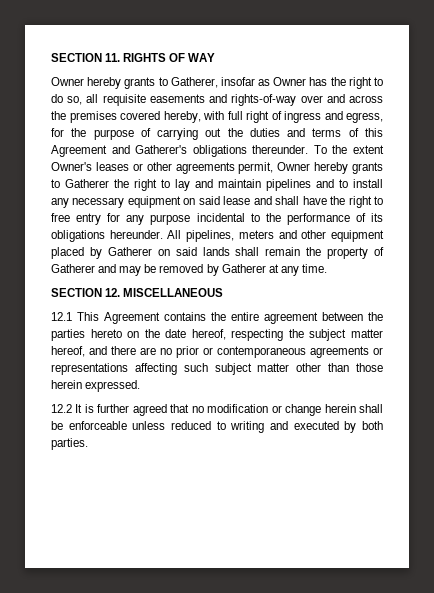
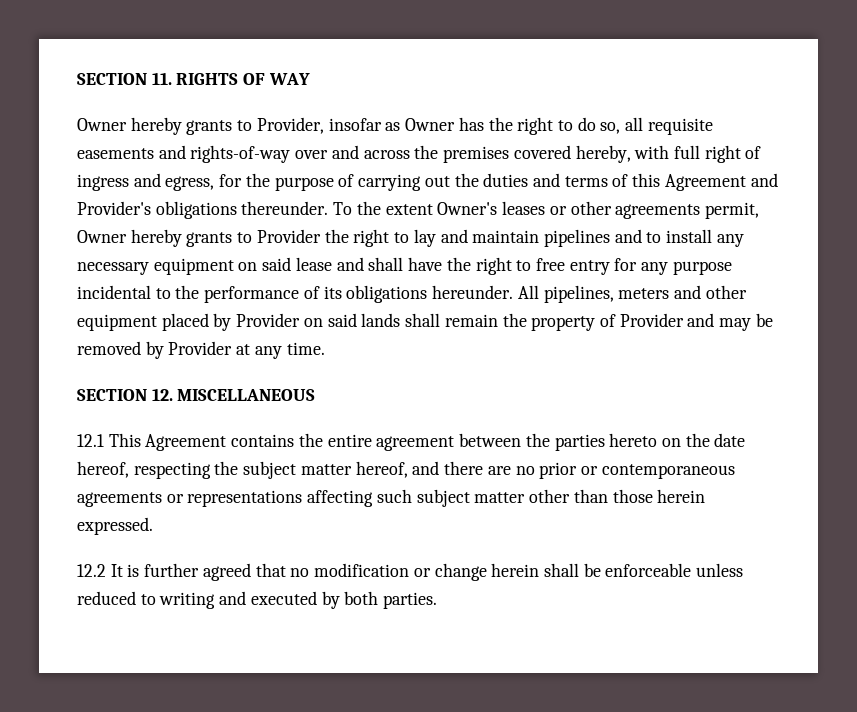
- Owner hereby grants to Gatherer, insofar as Owner has the right to do so, all requisite easements and rights-of-way over and across the premises covered hereby, with full right of ingress and egress, for the purpose of carrying out the duties and terms of this Agreement and Gatherer's obligations thereunder.
+ Owner hereby grants to Provider, insofar as Owner has the right to do so, all requisite easements and rights-of-way over and across the premises covered hereby, with full right of ingress and egress, for the purpose of carrying out the duties and terms of this Agreement and Provider's obligations thereunder.
- To the extent Owner's leases or other agreements permit, Owner hereby grants to Gatherer the right to lay and maintain pipelines and to install any necessary equipment on said lease and shall have the right to free entry for any purpose incidental to the performance of its obligations hereunder.
+ To the extent Owner's leases or other agreements permit, Owner hereby grants to Provider the right to lay and maintain pipelines and to install any necessary equipment on said lease and shall have the right to free entry for any purpose incidental to the performance of its obligations hereunder.
- All pipelines, meters and other equipment placed by Gatherer on said lands shall remain the property of Gatherer and may be removed by Gatherer at any time.
+ All pipelines, meters and other equipment placed by Provider on said lands shall remain the property of Provider and may be removed by Provider at any time.

